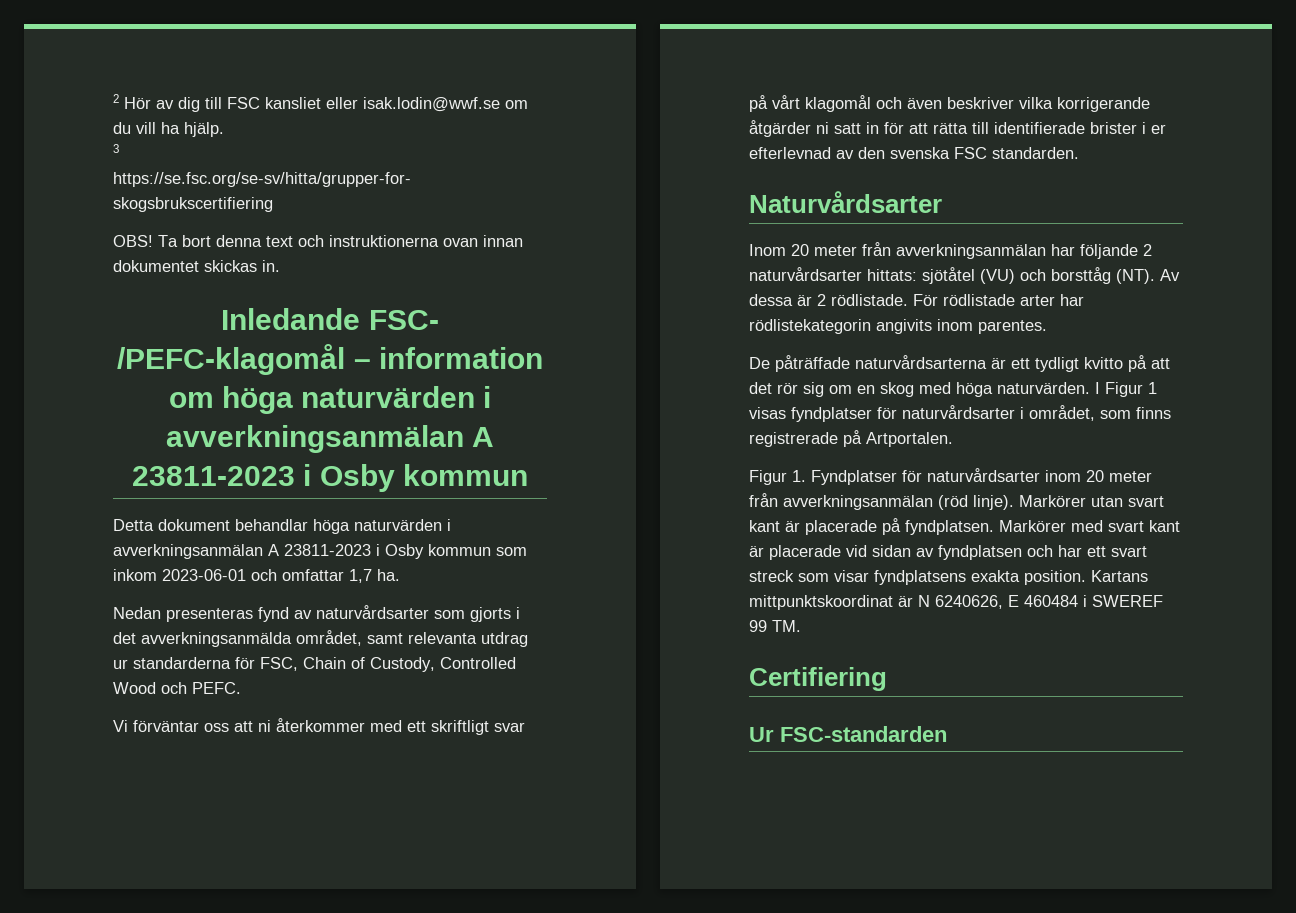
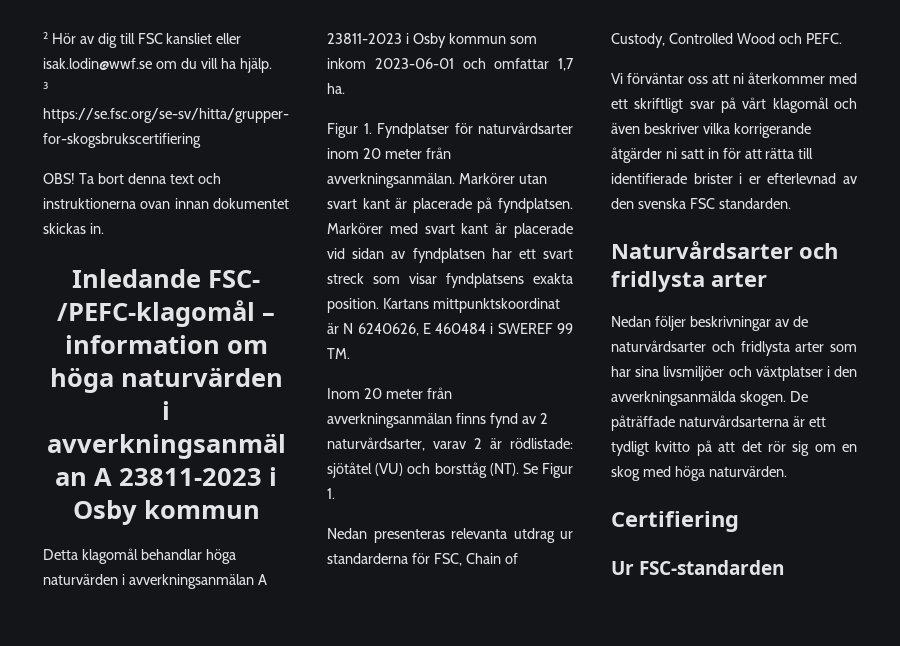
- Detta dokument behandlar höga naturvärden i avverkningsanmälan A 23811-2023 i Osby kommun som inkom 2023-06-01 och omfattar 1,7 ha.
+ Detta klagomål behandlar höga naturvärden i avverkningsanmälan A 23811-2023 i Osby kommun som inkom 2023-06-01 och omfattar 1,7 ha.
- Nedan presenteras fynd av naturvårdsarter som gjorts i det avverkningsanmälda området, samt relevanta utdrag ur standarderna för FSC, Chain of Custody, Controlled Wood och PEFC.
+ Figur 1. Fyndplatser för naturvårdsarter inom 20 meter från avverkningsanmälan. Markörer utan svart kant är placerade på fyndplatsen. Markörer med svart kant är placerade vid sidan av fyndplatsen har ett svart streck som visar fyndplatsens exakta position. Kartans mittpunktskoordinat är N 6240626, E 460484 i SWEREF 99 TM.
+ Inom 20 meter från avverkningsanmälan finns fynd av 2 naturvårdsarter, varav 2 är rödlistade: sjötåtel (VU) och borsttåg (NT). Se Figur 1.
+ Nedan presenteras relevanta utdrag ur standarderna för FSC, Chain of Custody, Controlled Wood och PEFC.
- Naturvårdsarter
- Inom 20 meter från avverkningsanmälan har följande 2 naturvårdsarter hittats: sjötåtel (VU) och borsttåg (NT). Av dessa är 2 rödlistade. För rödlistade arter har rödlistekategorin angivits inom parentes.
- De påträffade naturvårdsarterna är ett tydligt kvitto på att det rör sig om en skog med höga naturvärden. I Figur 1 visas fyndplatser för naturvårdsarter i området, som finns registrerade på Artportalen.
- Figur 1. Fyndplatser för naturvårdsarter inom 20 meter från avverkningsanmälan (röd linje). Markörer utan svart kant är placerade på fyndplatsen. Markörer med svart kant är placerade vid sidan av fyndplatsen och har ett svart streck som visar fyndplatsens exakta position. Kartans mittpunktskoordinat är N 6240626, E 460484 i SWEREF 99 TM.
+ Naturvårdsarter och fridlysta arter
+ Nedan följer beskrivningar av de naturvårdsarter och fridlysta arter som har sina livsmiljöer och växtplatser i den avverkningsanmälda skogen. De påträffade naturvårdsarterna är ett tydligt kvitto på att det rör sig om en skog med höga naturvärden.

